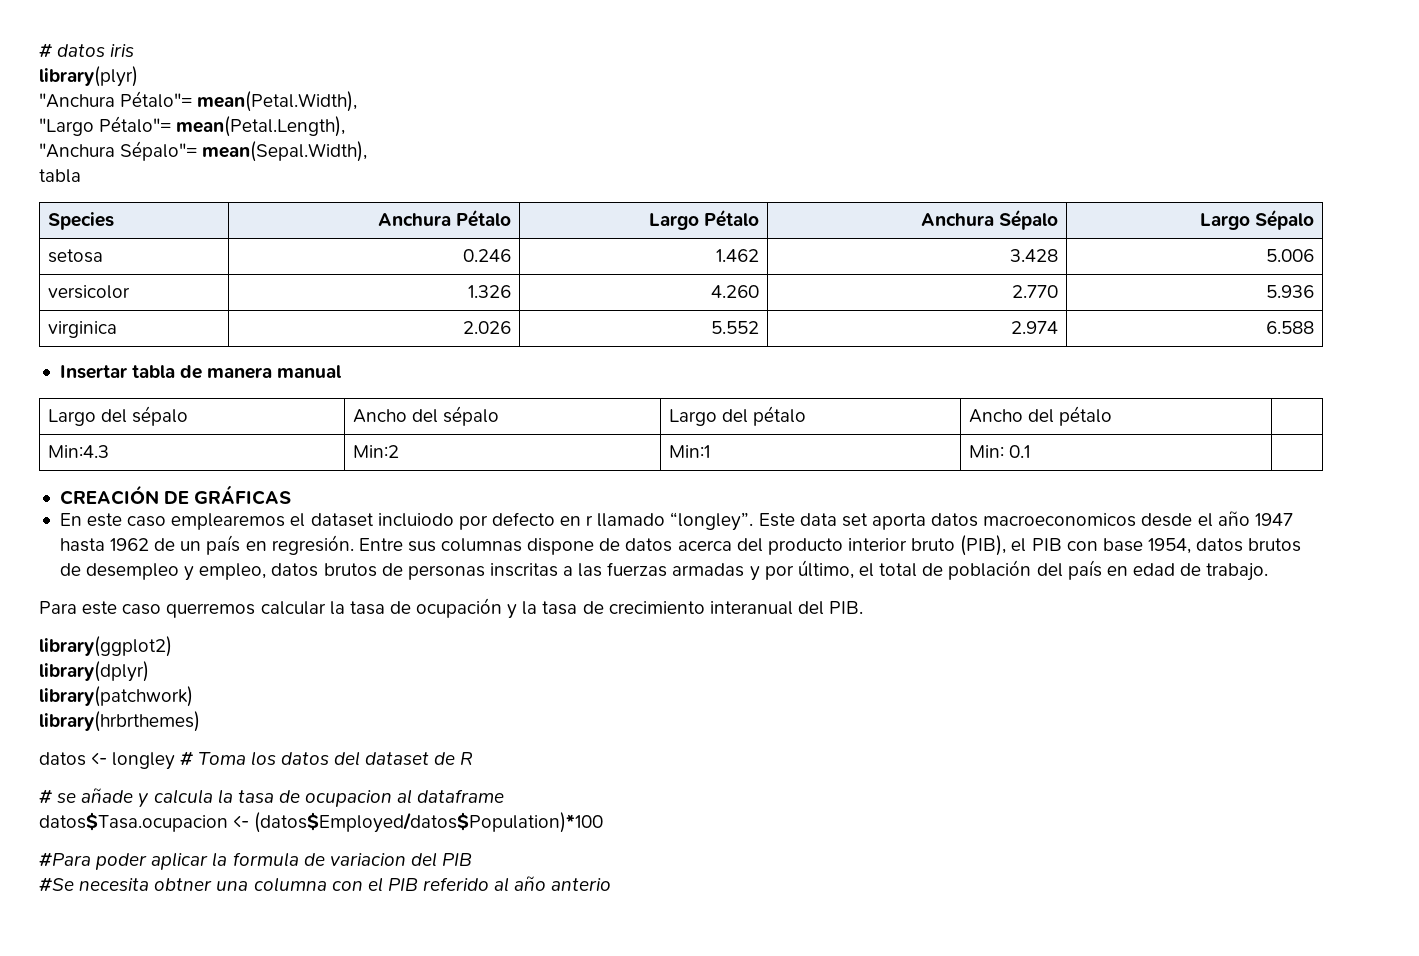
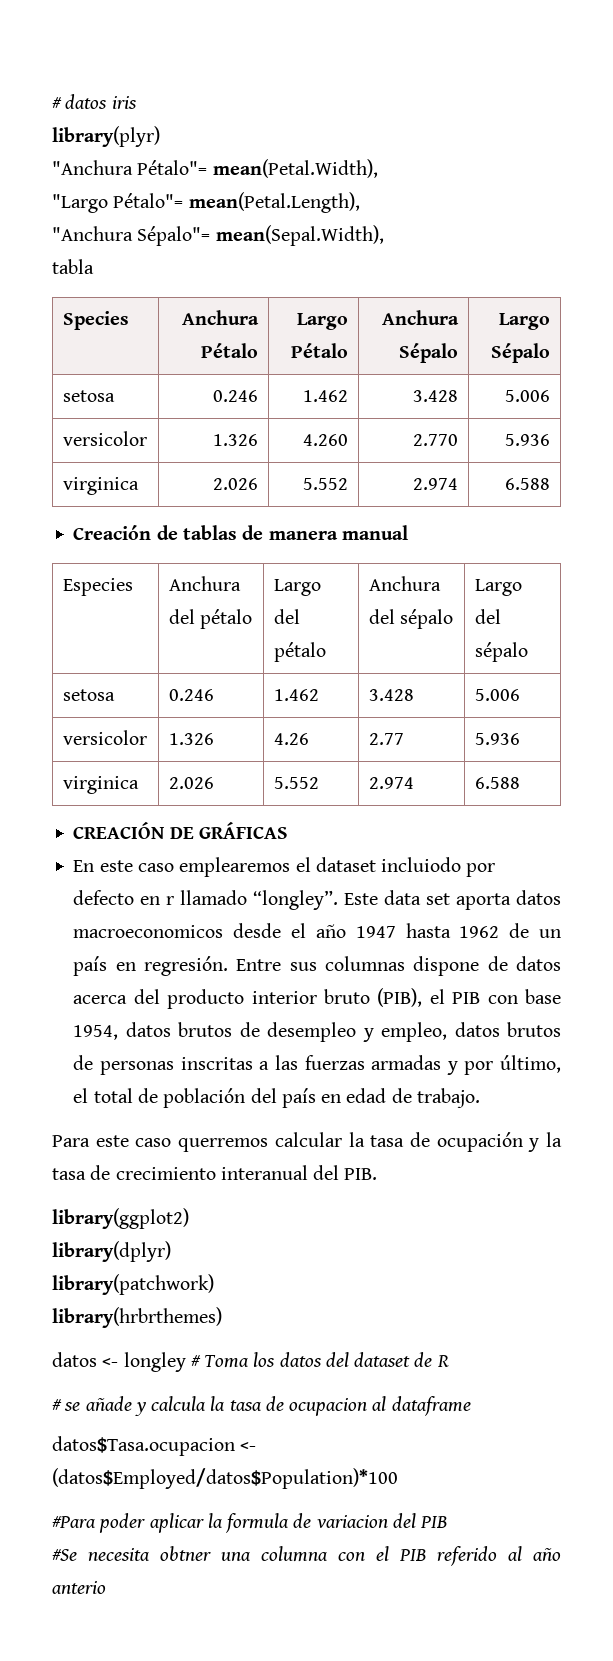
- Insertar tabla de manera manual
+ Creación de tablas de manera manual
- Largo del sépalo | Ancho del sépalo | Largo del pétalo | Ancho del pétalo |
- Min:4.3 | Min:2 | Min:1 | Min: 0.1 |
+ Especies | Anchura del pétalo | Largo del pétalo | Anchura del sépalo | Largo del sépalo
+ setosa | 0.246 | 1.462 | 3.428 | 5.006
+ versicolor | 1.326 | 4.26 | 2.77 | 5.936
+ virginica | 2.026 | 5.552 | 2.974 | 6.588

